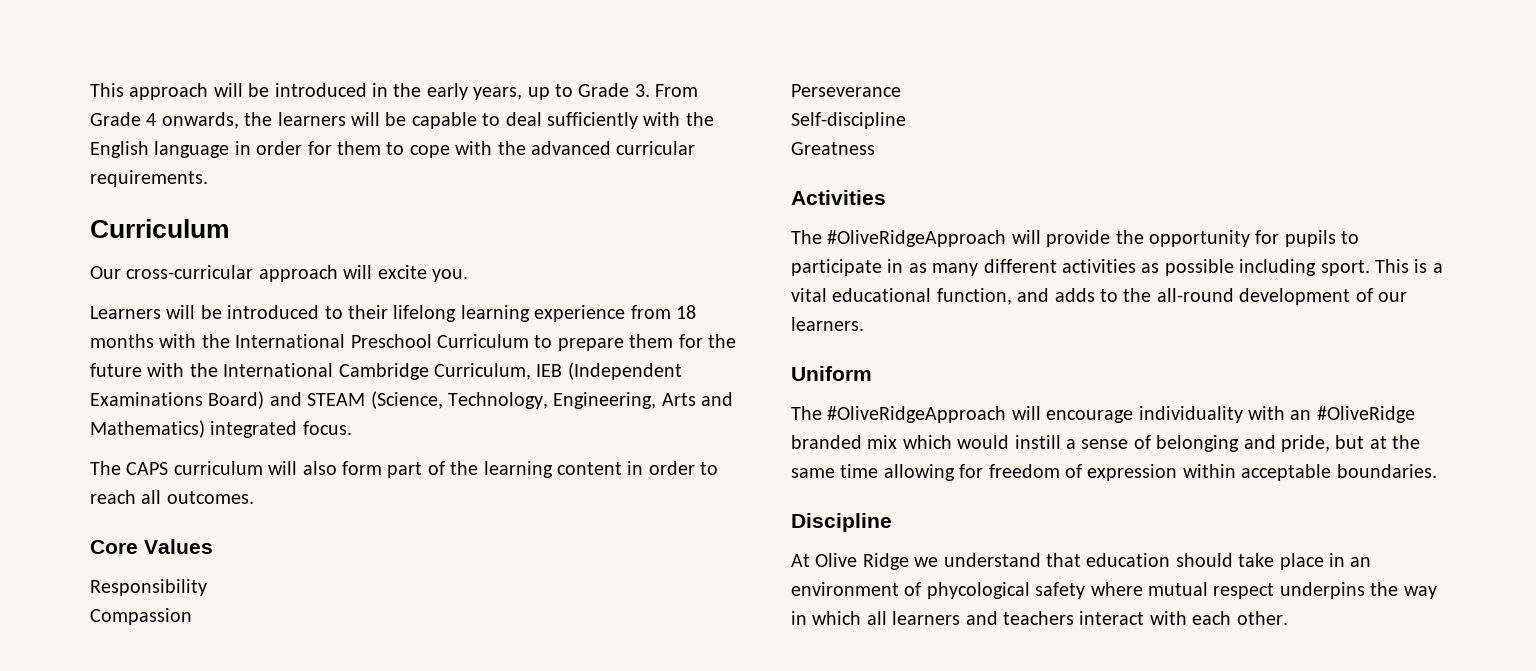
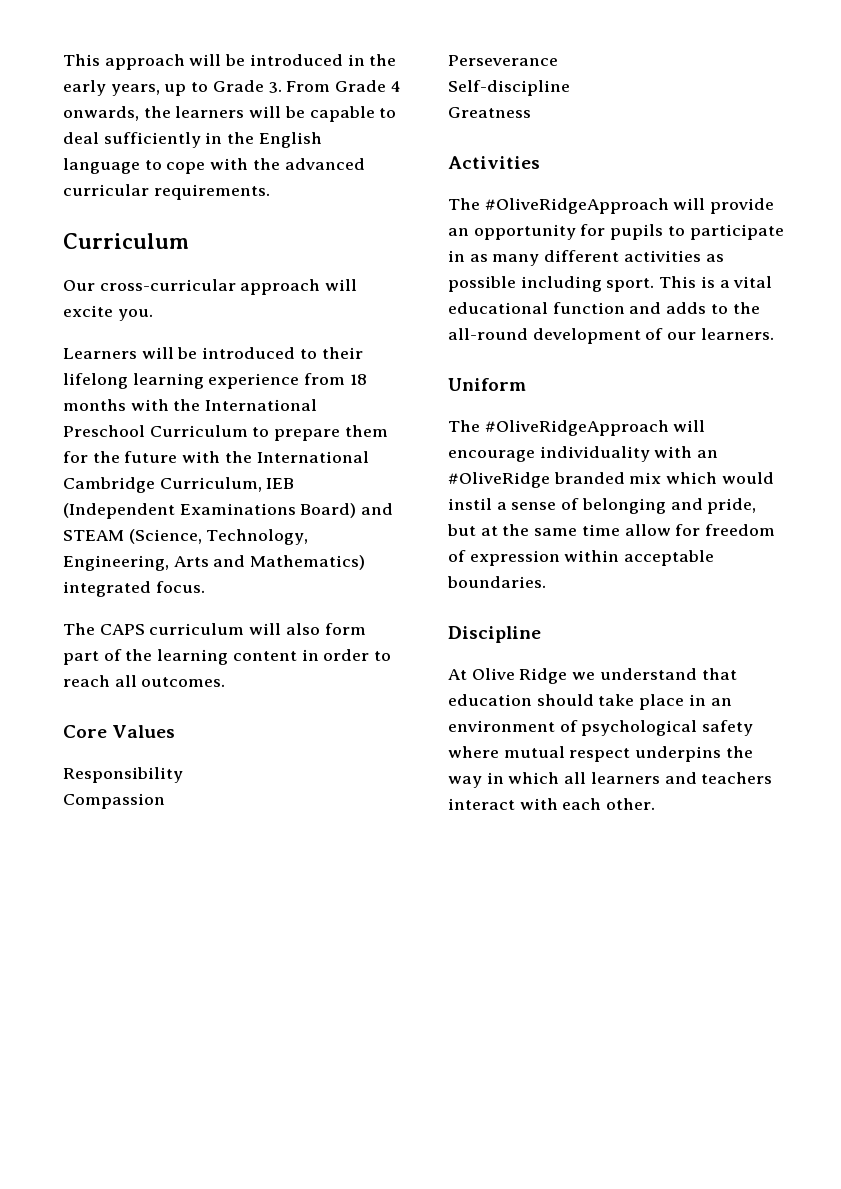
- This approach will be introduced in the early years, up to Grade 3. From Grade 4 onwards, the learners will be capable to deal sufficiently with the English language in order for them to cope with the advanced curricular requirements.
+ This approach will be introduced in the early years, up to Grade 3. From Grade 4 onwards, the learners will be capable to deal sufficiently in the English language to cope with the advanced curricular requirements.
- The #OliveRidgeApproach will provide the opportunity for pupils to participate in as many different activities as possible including sport.
+ The #OliveRidgeApproach will provide an opportunity for pupils to participate in as many different activities as possible including sport.
- This is a vital educational function, and adds to the all-round development of our learners.
+ This is a vital educational function and adds to the all-round development of our learners.
- The #OliveRidgeApproach will encourage individuality with an #OliveRidge branded mix which would instill a sense of belonging and pride, but at the same time allowing for freedom of expression within acceptable boundaries.
+ The #OliveRidgeApproach will encourage individuality with an #OliveRidge branded mix which would instil a sense of belonging and pride, but at the same time allow for freedom of expression within acceptable boundaries.
- At Olive Ridge we understand that education should take place in an environment of phycological safety where mutual respect underpins the way in which all learners and teachers interact with each other.
+ At Olive Ridge we understand that education should take place in an environment of psychological safety where mutual respect underpins the way in which all learners and teachers interact with each other.

